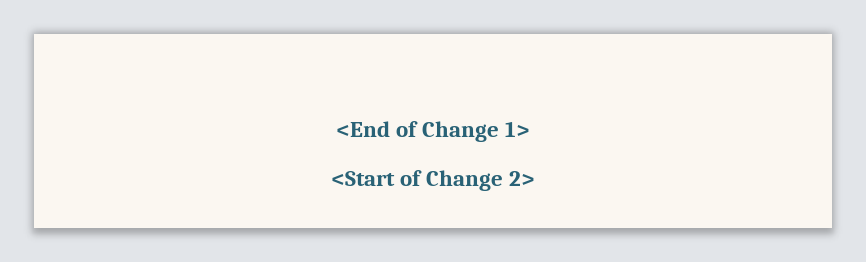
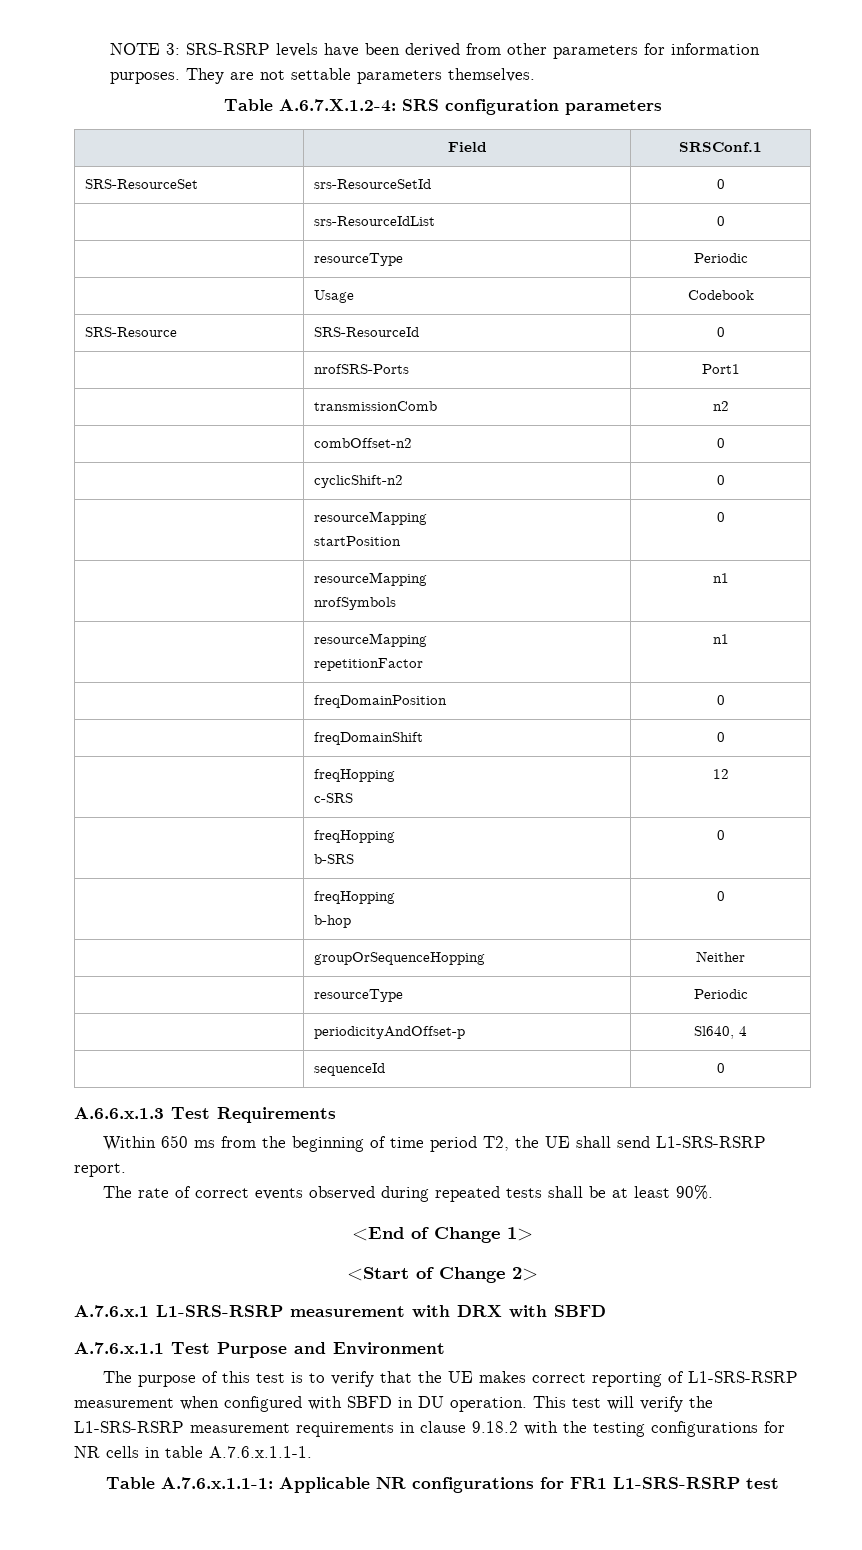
+ NOTE 3: SRS-RSRP levels have been derived from other parameters for information purposes. They are not settable parameters themselves.
+ Table A.6.7.X.1.2-4: SRS configuration parameters
+ | Field | SRSConf.1
+ SRS-ResourceSet | srs-ResourceSetId | 0
+ | srs-ResourceIdList | 0
+ | resourceType | Periodic
+ | Usage | Codebook
+ SRS-Resource | SRS-ResourceId | 0
+ | nrofSRS-Ports | Port1
+ | transmissionComb | n2
+ | combOffset-n2 | 0
+ | cyclicShift-n2 | 0
+ | resourceMapping
+ startPosition | 0
+ | resourceMapping
+ nrofSymbols | n1
+ | resourceMapping
+ repetitionFactor | n1
+ | freqDomainPosition | 0
+ | freqDomainShift | 0
+ | freqHopping
+ c-SRS | 12
+ | freqHopping
+ b-SRS | 0
+ | freqHopping
+ b-hop | 0
+ | groupOrSequenceHopping | Neither
+ | resourceType | Periodic
+ | periodicityAndOffset-p | Sl640, 4
+ | sequenceId | 0
+ A.6.6.x.1.3 Test Requirements
+ Within 650 ms from the beginning of time period T2, the UE shall send L1-SRS-RSRP report.
+ The rate of correct events observed during repeated tests shall be at least 90%.
+ A.7.6.x.1 L1-SRS-RSRP measurement with DRX with SBFD
+ A.7.6.x.1.1 Test Purpose and Environment
+ The purpose of this test is to verify that the UE makes correct reporting of L1-SRS-RSRP measurement when configured with SBFD in DU operation. This test will verify the L1-SRS-RSRP measurement requirements in clause 9.18.2 with the testing configurations for NR cells in table A.7.6.x.1.1-1.
+ Table A.7.6.x.1.1-1: Applicable NR configurations for FR1 L1-SRS-RSRP test

